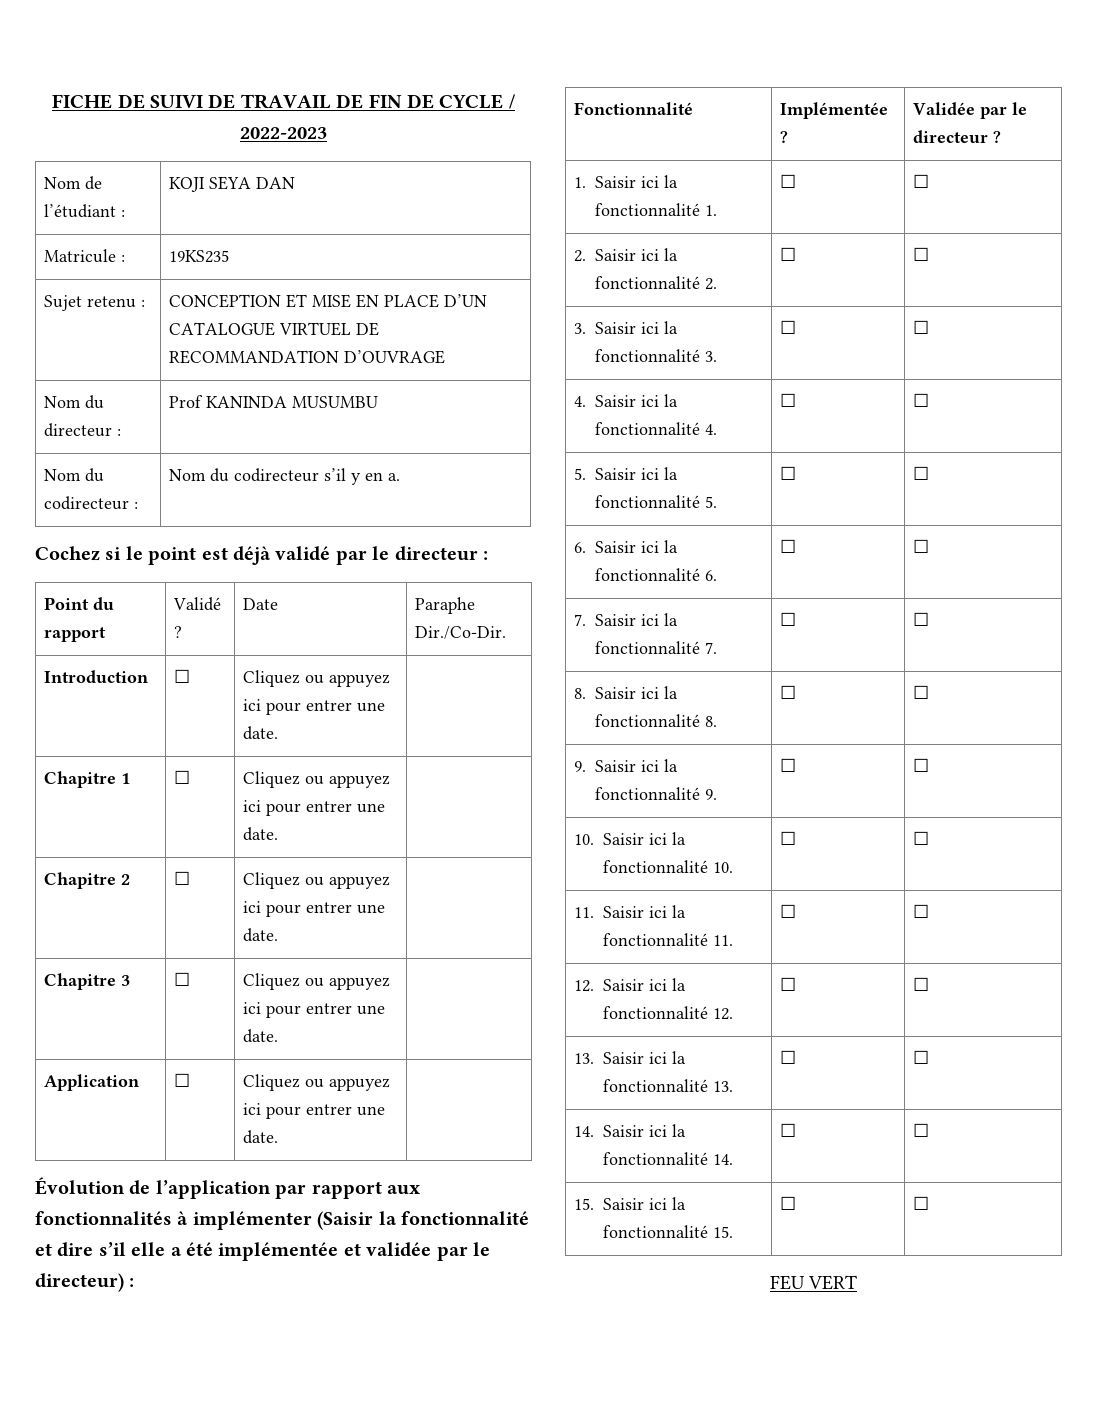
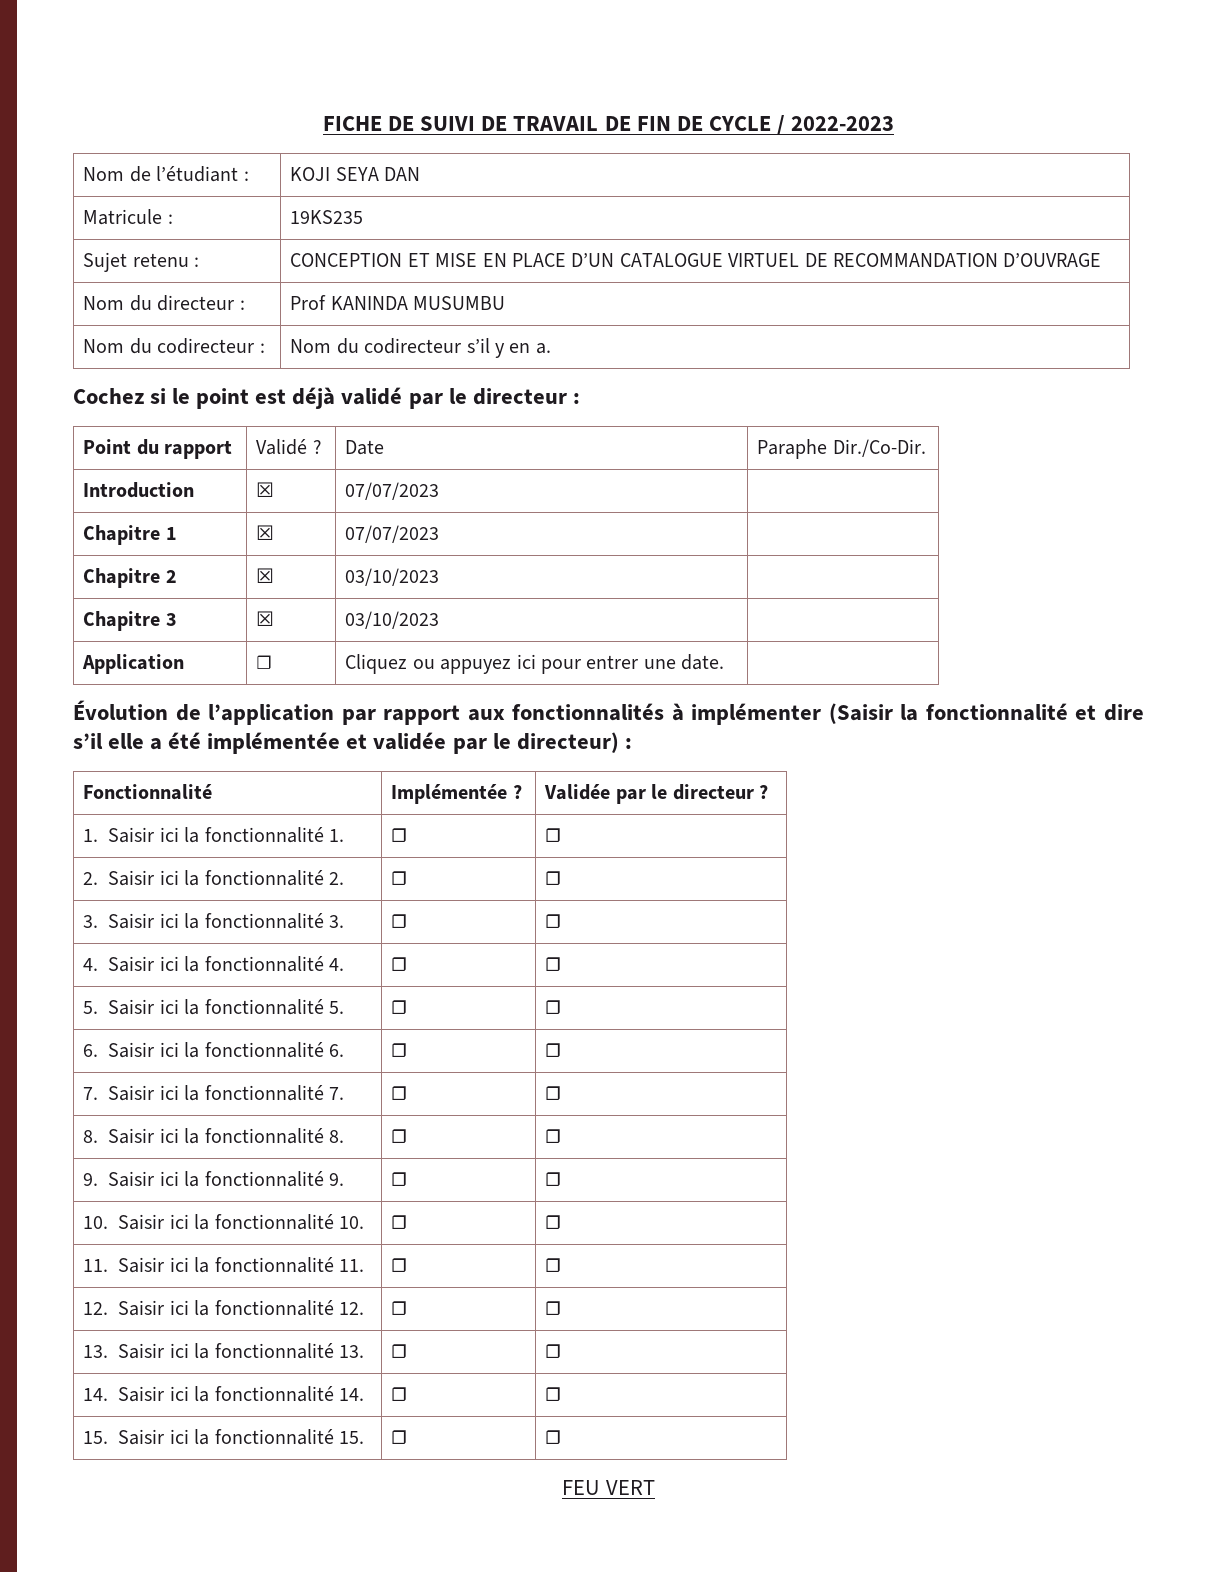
- Introduction | ☐ | Cliquez ou appuyez ici pour entrer une date. |
- Chapitre 1 | ☐ | Cliquez ou appuyez ici pour entrer une date. |
- Chapitre 2 | ☐ | Cliquez ou appuyez ici pour entrer une date. |
- Chapitre 3 | ☐ | Cliquez ou appuyez ici pour entrer une date. |
+ Introduction | ☒ | 07/07/2023 |
+ Chapitre 1 | ☒ | 07/07/2023 |
+ Chapitre 2 | ☒ | 03/10/2023 |
+ Chapitre 3 | ☒ | 03/10/2023 |

